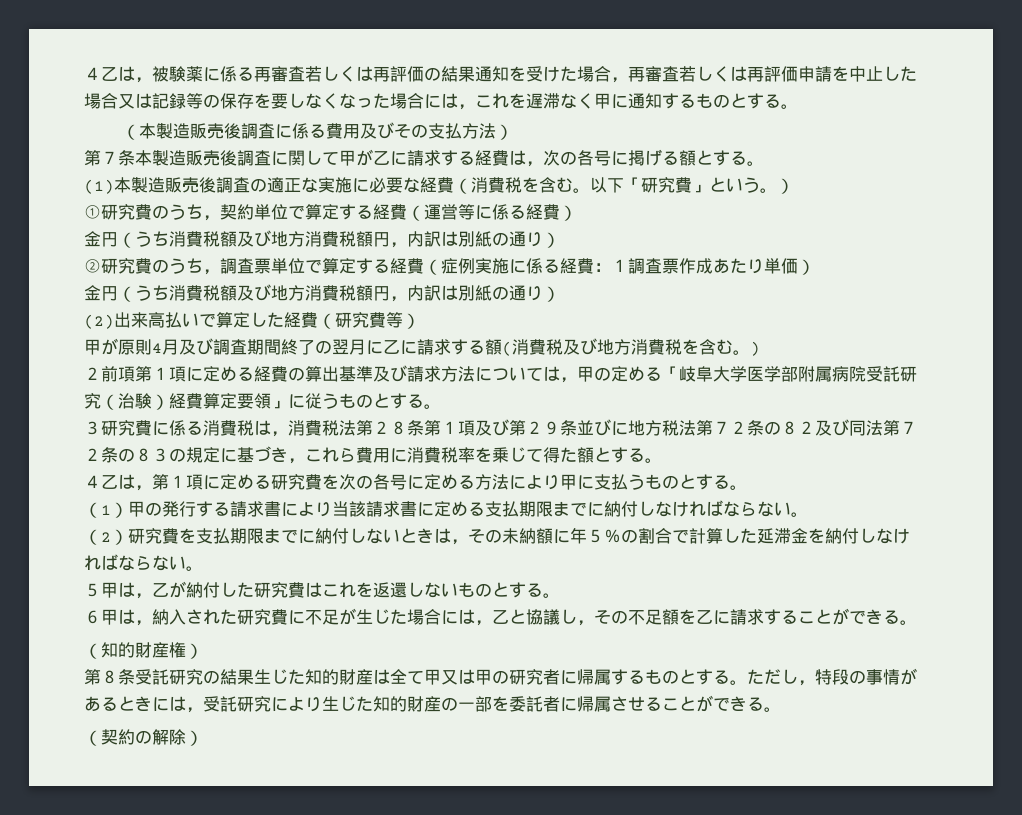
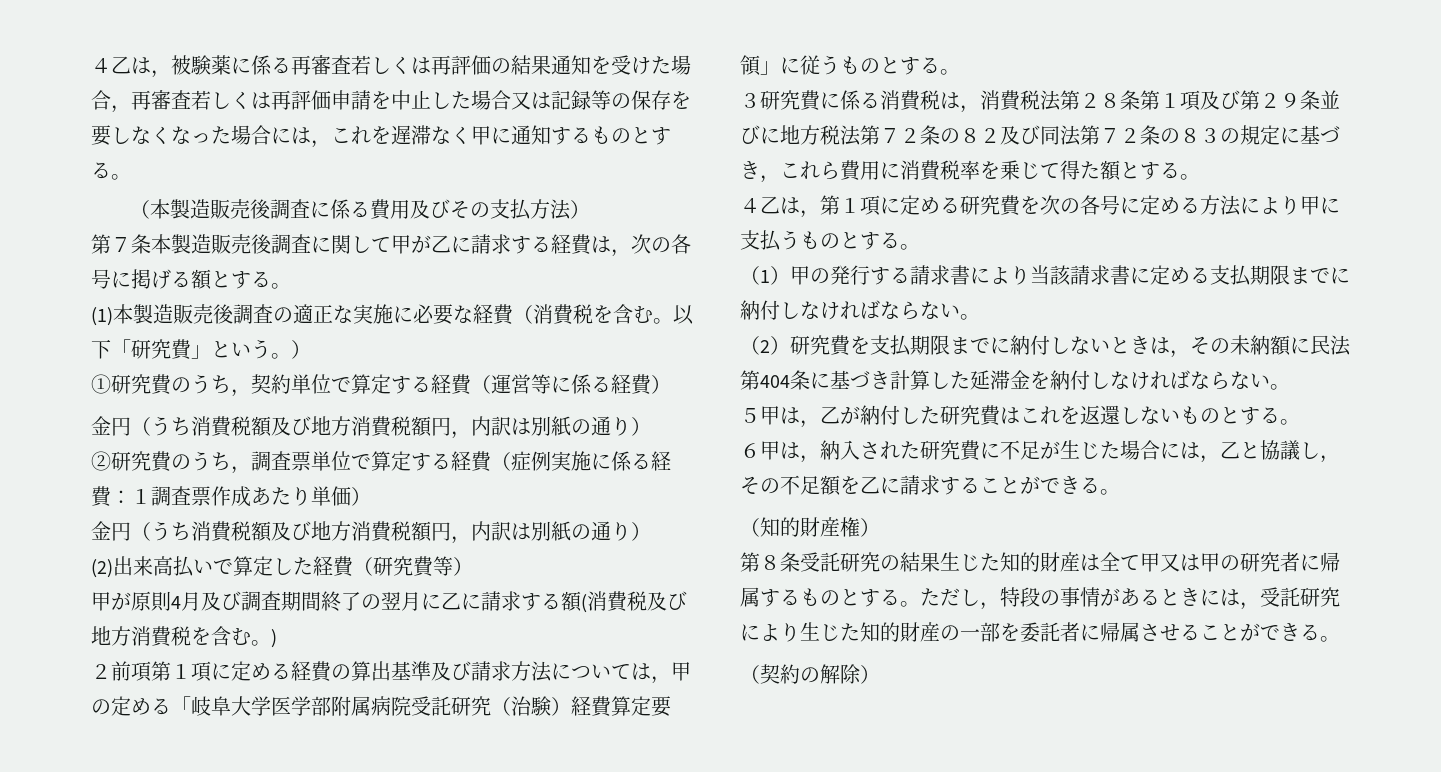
- （2）研究費を支払期限までに納付しないときは，その未納額に年５％の割合で計算した延滞金を納付しなければならない。
+ （2）研究費を支払期限までに納付しないときは，その未納額に民法第404条に基づき計算した延滞金を納付しなければならない。

